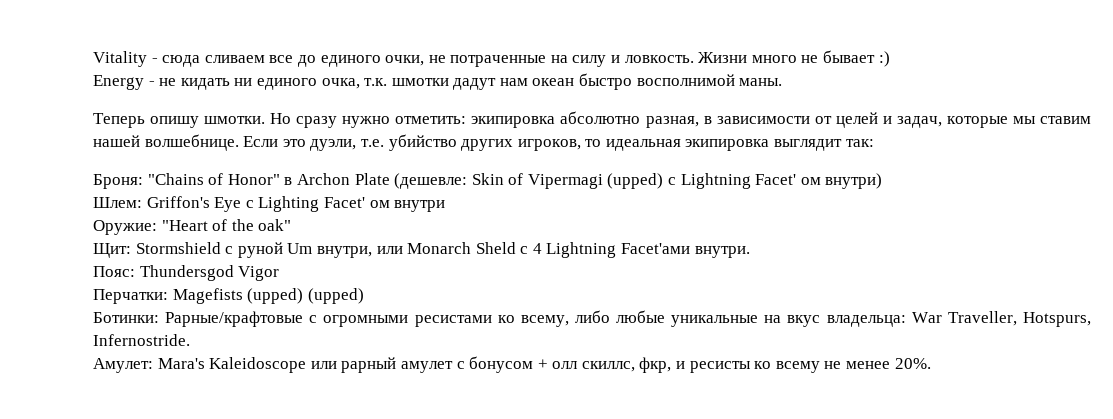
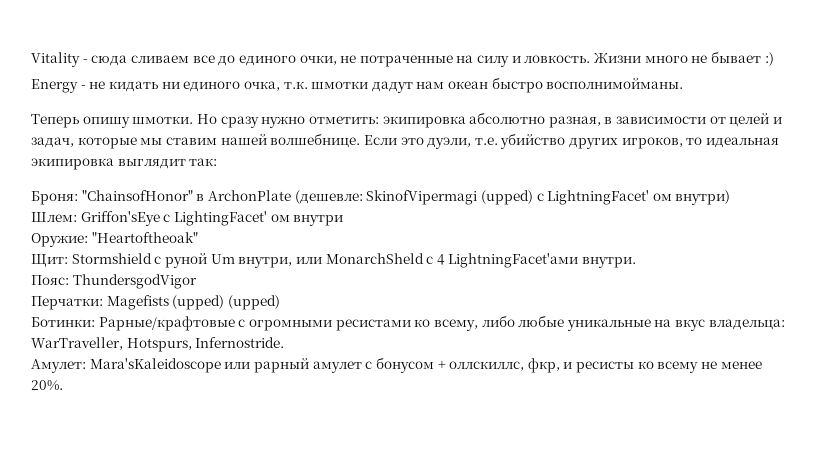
- Energy - не кидать ни единого очка, т.к. шмотки дадут нам океан быстро восполнимой маны.
+ Energy - не кидать ни единого очка, т.к. шмотки дадут нам океан быстро восполнимойманы.
- Броня: "Сhains of Honor" в Archon Plate (дешевле: Skin of Vipermagi (upped) с Lightning Facet' ом внутри)
- Шлем: Griffon's Eye c Lighting Facet' ом внутри
+ Броня: "СhainsofHonor" в ArchonPlate (дешевле: SkinofVipermagi (upped) с LightningFacet' ом внутри)
+ Шлем: Griffon'sEye c LightingFacet' ом внутри
- Оружие: "Heart of the oak"
+ Оружие: "Heartoftheoak"
- Щит: Stormshield с руной Um внутри, или Monarch Sheld с 4 Lightning Facet'ами внутри.
+ Щит: Stormshield с руной Um внутри, или MonarchSheld с 4 LightningFacet'ами внутри.
- Пояс: Thundersgod Vigor
+ Пояс: ThundersgodVigor
- Ботинки: Рарные/крафтовые с огромными ресистами ко всему, либо любые уникальные на вкус владельца: War Traveller, Hotspurs, Infernostride.
+ Ботинки: Рарные/крафтовые с огромными ресистами ко всему, либо любые уникальные на вкус владельца: WarTraveller, Hotspurs, Infernostride.
- Амулет: Mara's Kaleidoscope или рарный амулет с бонусом + олл скиллс, фкр, и ресисты ко всему не менее 20%.
+ Амулет: Mara'sKaleidoscope или рарный амулет с бонусом + оллскиллс, фкр, и ресисты ко всему не менее 20%.

